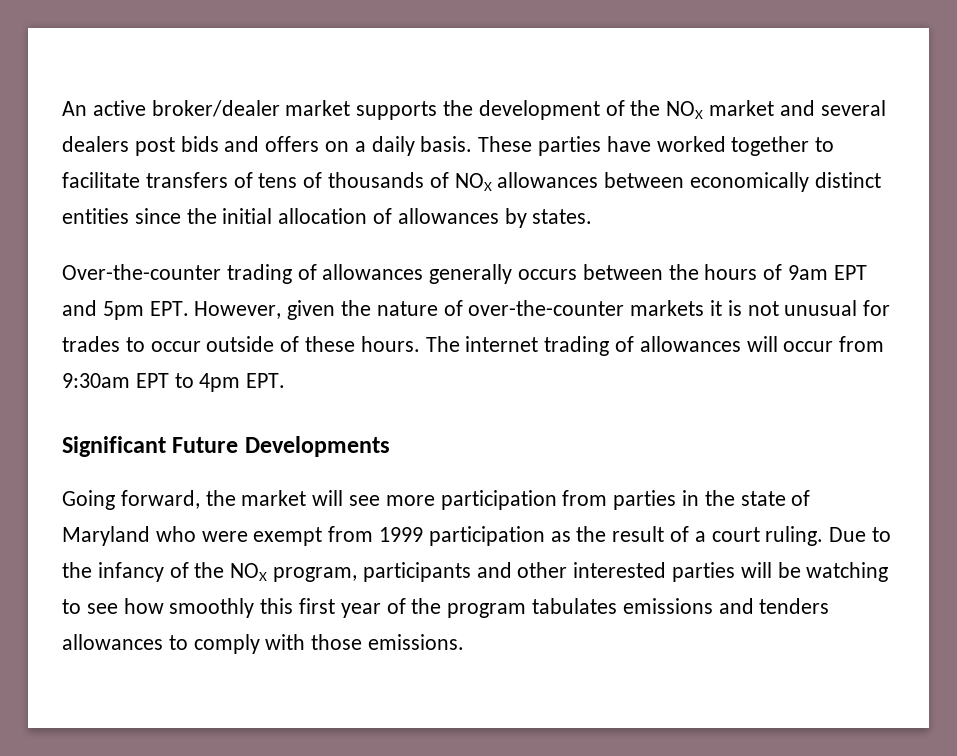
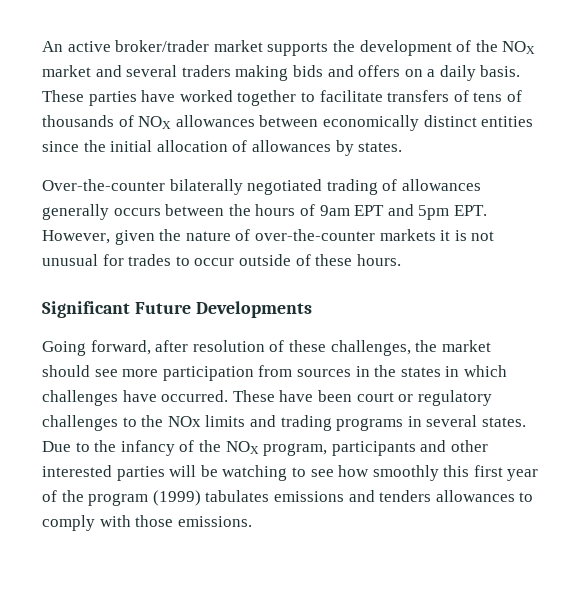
- An active broker/dealer market supports the development of the NOX market and several dealers post bids and offers on a daily basis.
+ An active broker/trader market supports the development of the NOX market and several traders making bids and offers on a daily basis.
- Over-the-counter trading of allowances generally occurs between the hours of 9am EPT and 5pm EPT. However, given the nature of over-the-counter markets it is not unusual for trades to occur outside of these hours. The internet trading of allowances will occur from 9:30am EPT to 4pm EPT.
+ Over-the-counter bilaterally negotiated trading of allowances generally occurs between the hours of 9am EPT and 5pm EPT. However, given the nature of over-the-counter markets it is not unusual for trades to occur outside of these hours.
- Going forward, the market will see more participation from parties in the state of Maryland who were exempt from 1999 participation as the result of a court ruling.
+ Going forward, after resolution of these challenges, the market should see more participation from sources in the states in which challenges have occurred. These have been court or regulatory challenges to the NOx limits and trading programs in several states.
- Due to the infancy of the NOX program, participants and other interested parties will be watching to see how smoothly this first year of the program tabulates emissions and tenders allowances to comply with those emissions.
+ Due to the infancy of the NOX program, participants and other interested parties will be watching to see how smoothly this first year of the program (1999) tabulates emissions and tenders allowances to comply with those emissions.

